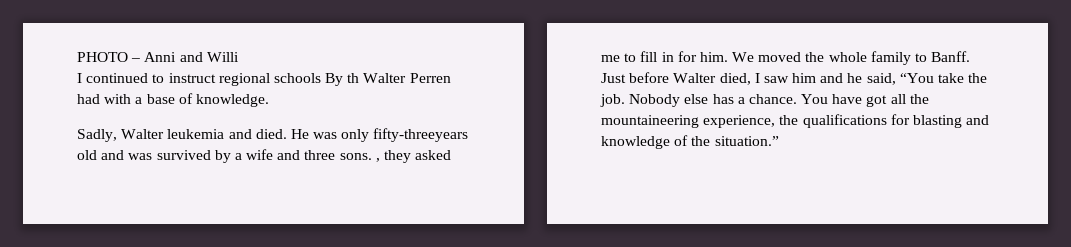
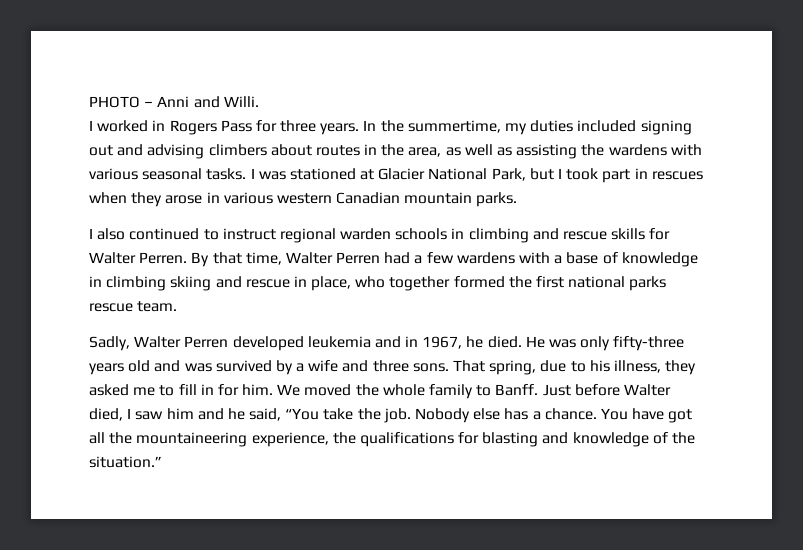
- PHOTO – Anni and Willi
- I continued to instruct regional schools By th Walter Perren had with a base of knowledge.
- Sadly, Walter leukemia and died.
+ PHOTO – Anni and Willi.
+ I worked in Rogers Pass for three years. In the summertime, my duties included signing out and advising climbers about routes in the area, as well as assisting the wardens with various seasonal tasks. I was stationed at Glacier National Park, but I took part in rescues when they arose in various western Canadian mountain parks.
+ I also continued to instruct regional warden schools in climbing and rescue skills for Walter Perren. By that time, Walter Perren had a few wardens with a base of knowledge in climbing skiing and rescue in place, who together formed the first national parks rescue team.
+ Sadly, Walter Perren developed leukemia and in 1967, he died.
- He was only fifty-threeyears old and was survived by a wife and three sons. , they asked me to fill in for him.
+ He was only fifty-three years old and was survived by a wife and three sons. That spring, due to his illness, they asked me to fill in for him.

